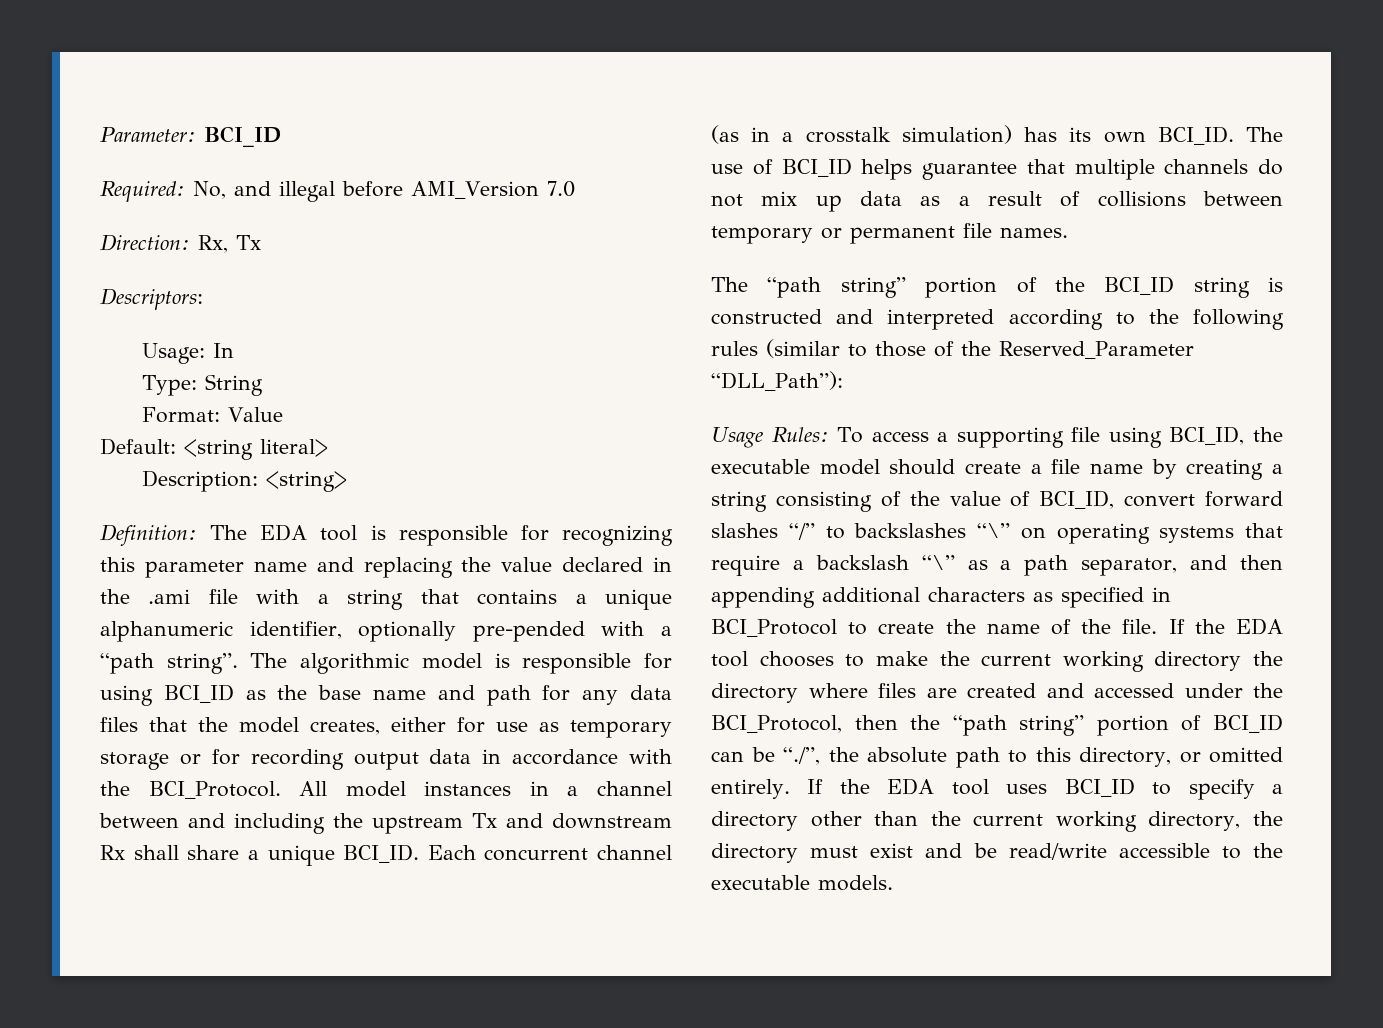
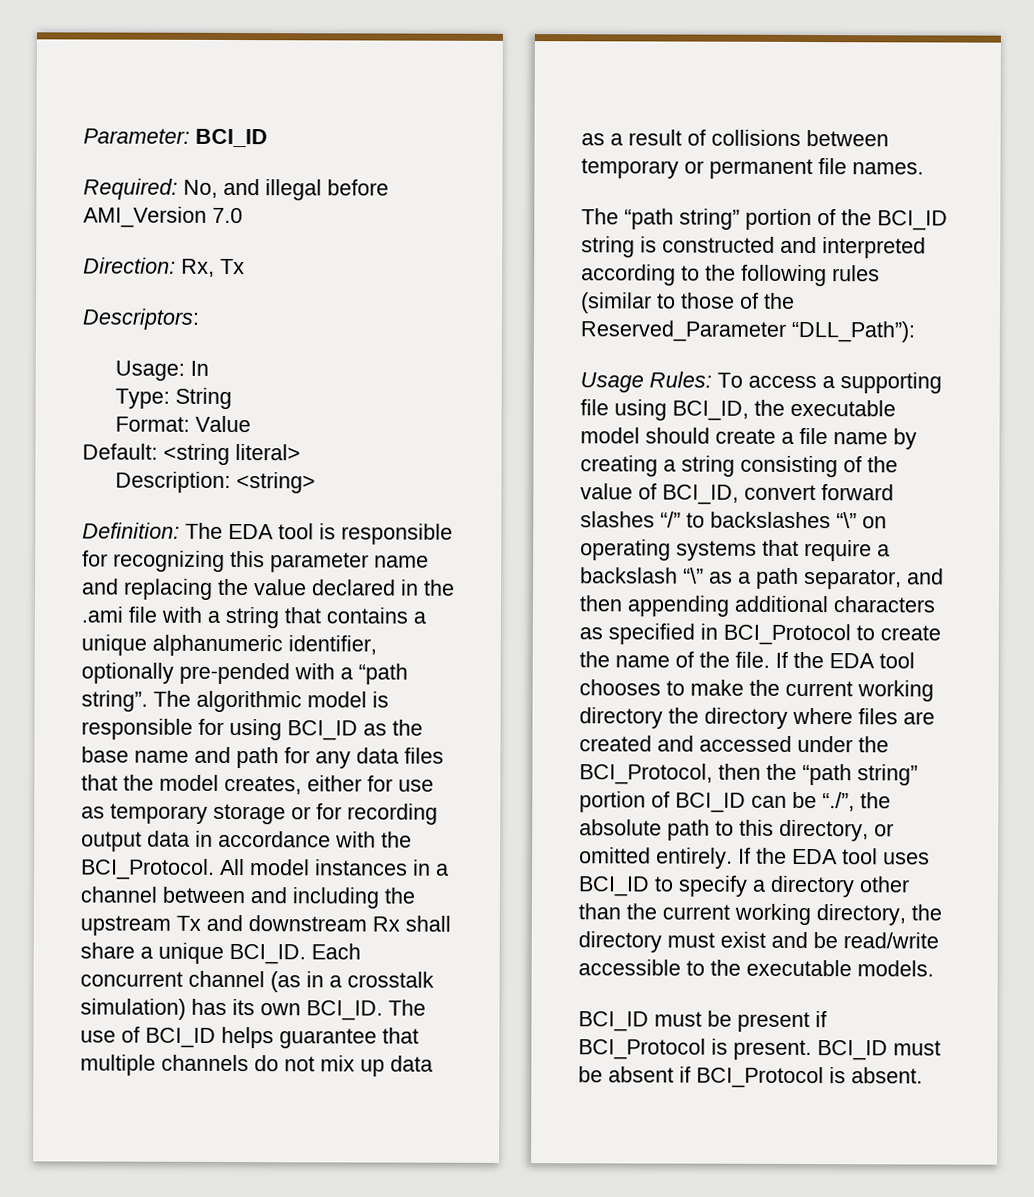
+ BCI_ID must be present if BCI_Protocol is present. BCI_ID must be absent if BCI_Protocol is absent.

